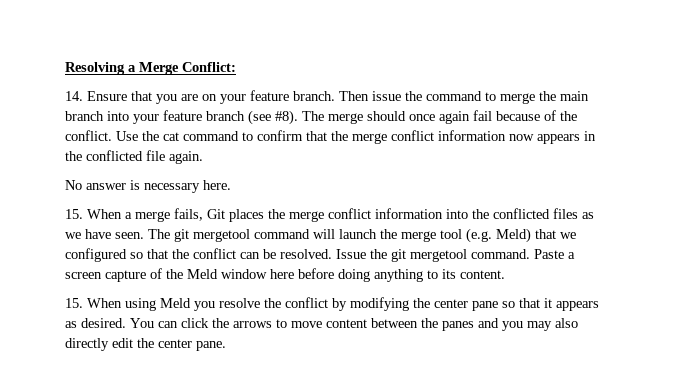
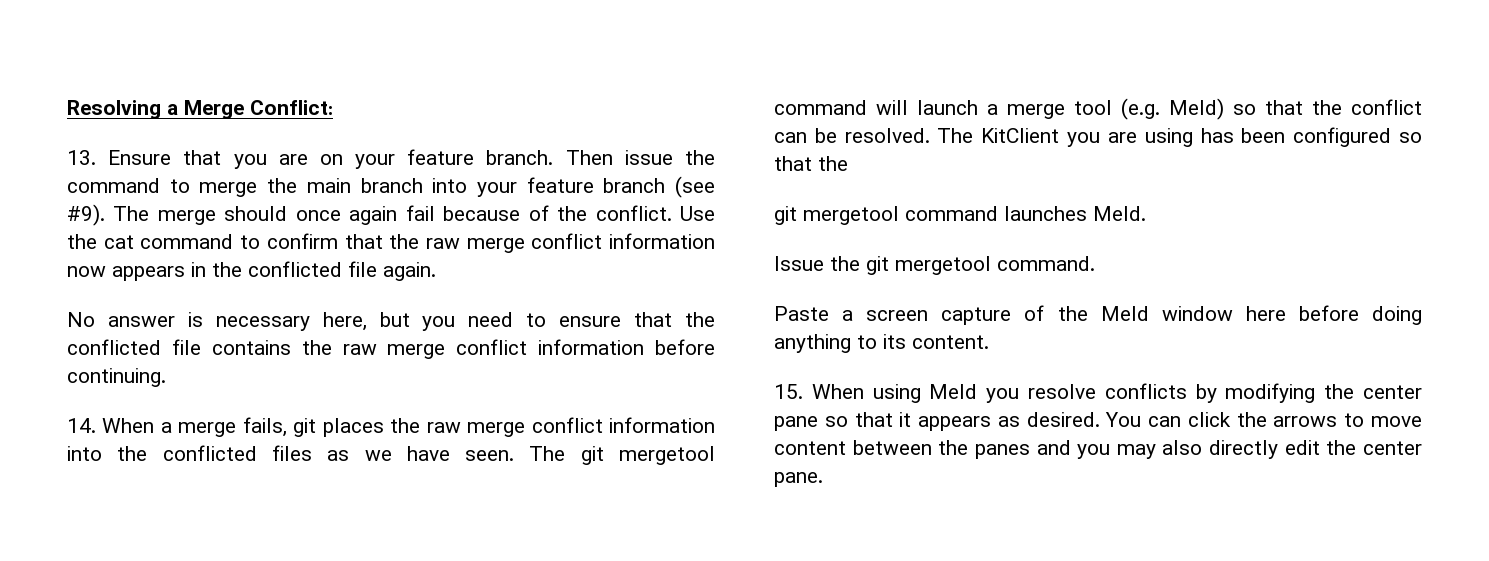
- 14. Ensure that you are on your feature branch.
+ 13. Ensure that you are on your feature branch.
- Then issue the command to merge the main branch into your feature branch (see #8).
+ Then issue the command to merge the main branch into your feature branch (see #9).
- Use the cat command to confirm that the merge conflict information now appears in the conflicted file again.
+ Use the cat command to confirm that the raw merge conflict information now appears in the conflicted file again.
- No answer is necessary here.
- 15. When a merge fails, Git places the merge conflict information into the conflicted files as we have seen.
+ No answer is necessary here, but you need to ensure that the conflicted file contains the raw merge conflict information before continuing.
+ 14. When a merge fails, git places the raw merge conflict information into the conflicted files as we have seen.
- The git mergetool command will launch the merge tool (e.g. Meld) that we configured so that the conflict can be resolved. Issue the git mergetool command. Paste a screen capture of the Meld window here before doing anything to its content.
+ The git mergetool command will launch a merge tool (e.g. Meld) so that the conflict can be resolved. The KitClient you are using has been configured so that the
+ git mergetool command launches Meld.
+ Issue the git mergetool command.
+ Paste a screen capture of the Meld window here before doing anything to its content.
- 15. When using Meld you resolve the conflict by modifying the center pane so that it appears as desired.
+ 15. When using Meld you resolve conflicts by modifying the center pane so that it appears as desired.

